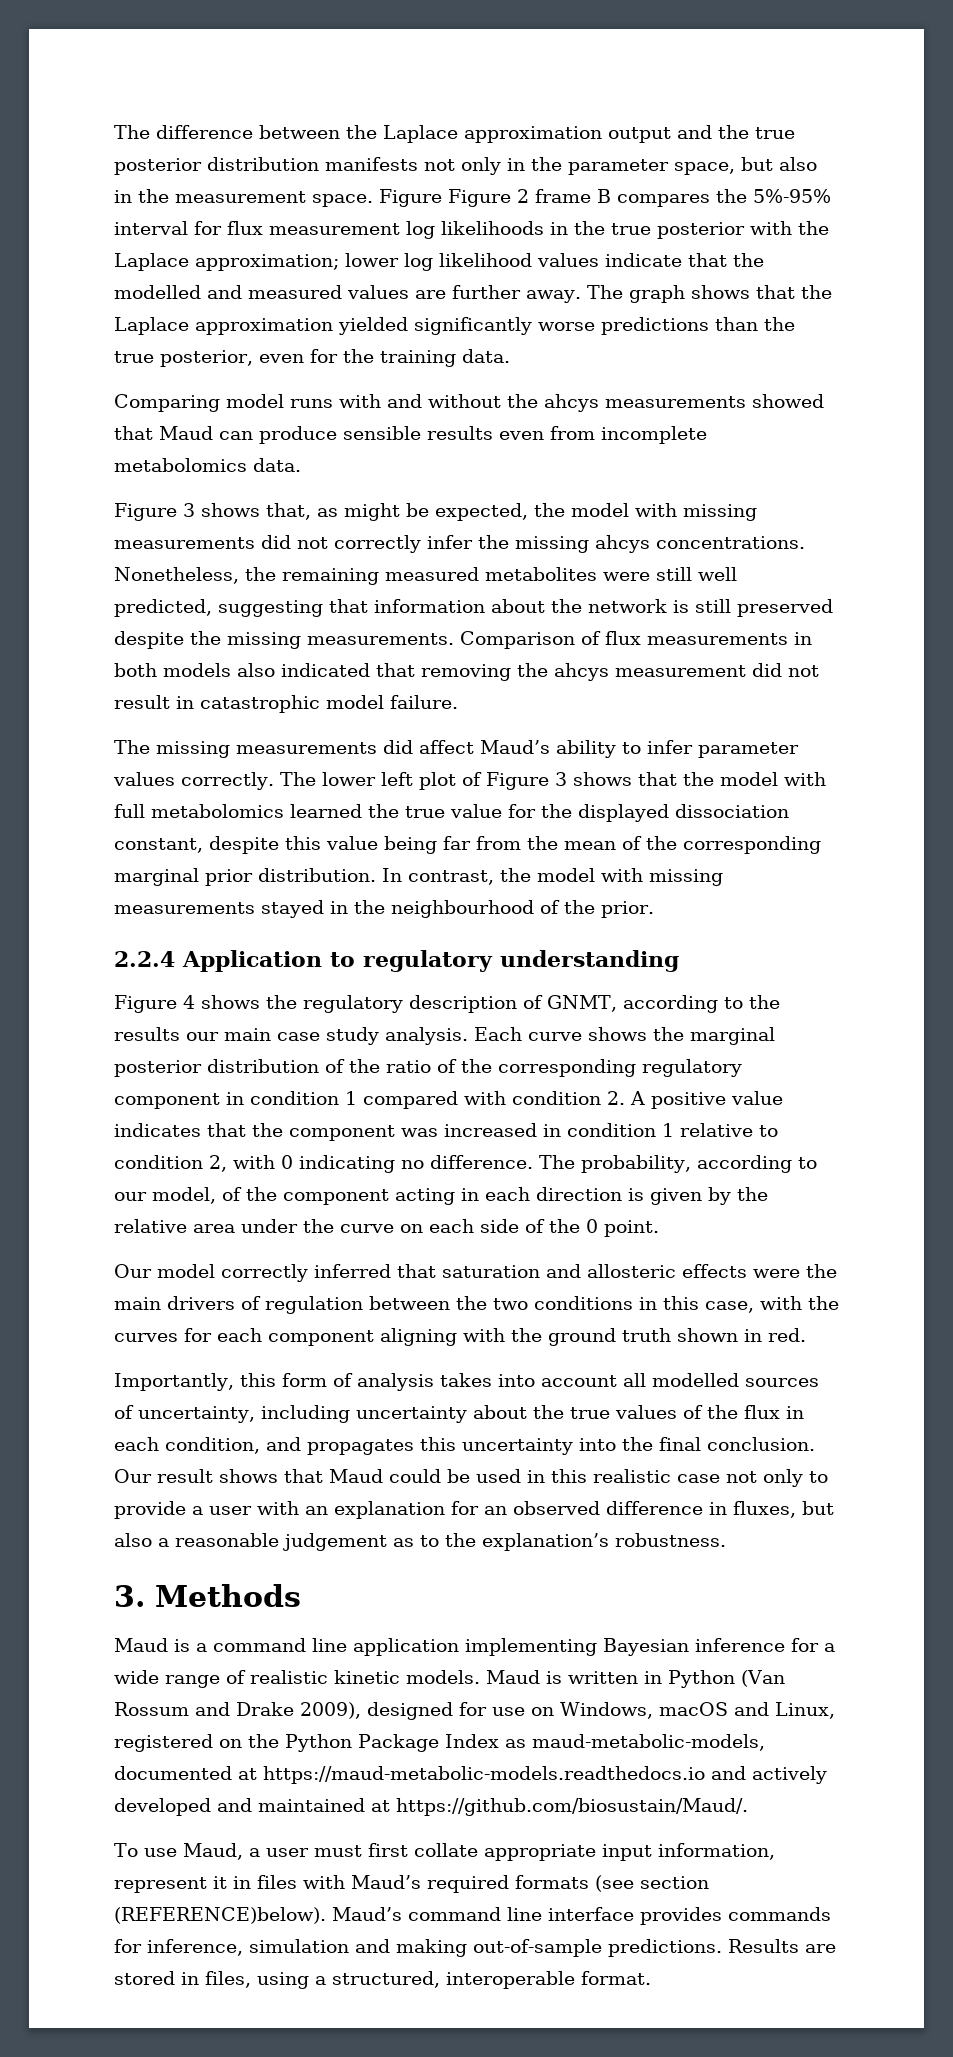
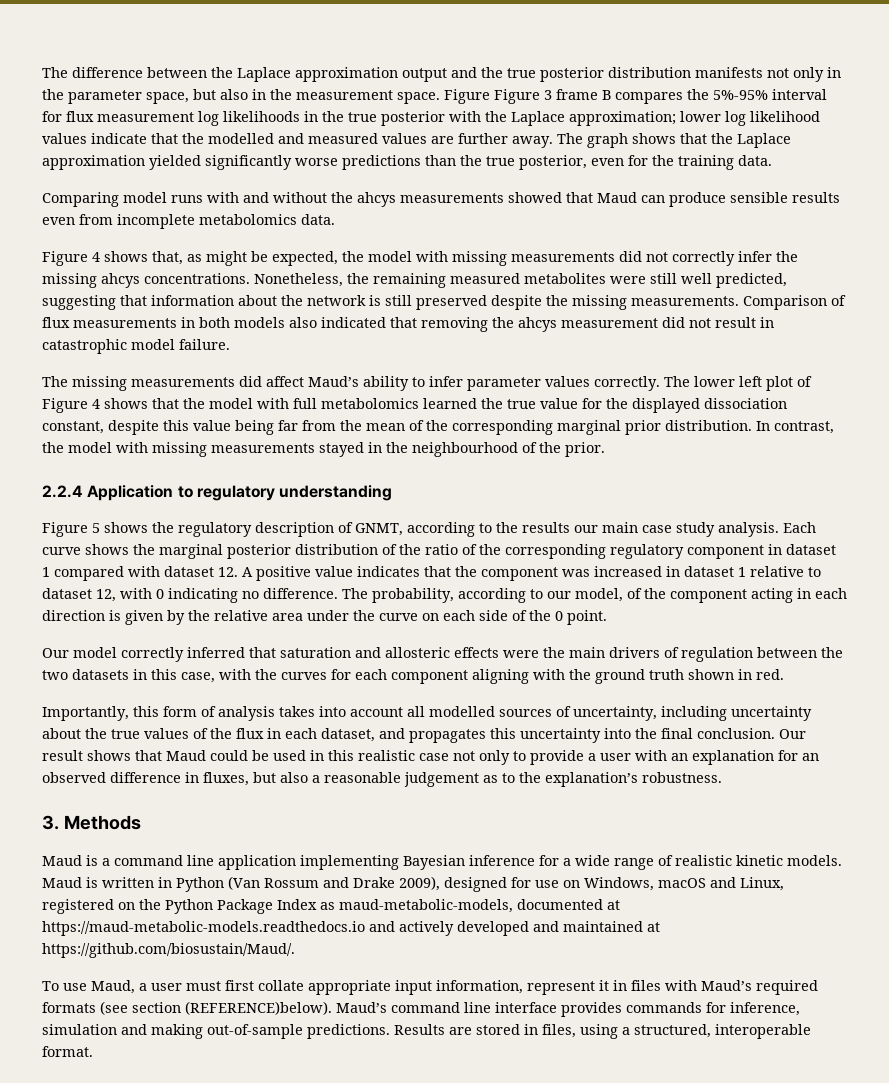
- Figure Figure 2 frame B compares the 5%-95% interval for flux measurement log likelihoods in the true posterior with the Laplace approximation; lower log likelihood values indicate that the modelled and measured values are further away.
+ Figure Figure 3 frame B compares the 5%-95% interval for flux measurement log likelihoods in the true posterior with the Laplace approximation; lower log likelihood values indicate that the modelled and measured values are further away.
- Figure 3 shows that, as might be expected, the model with missing measurements did not correctly infer the missing ahcys concentrations.
+ Figure 4 shows that, as might be expected, the model with missing measurements did not correctly infer the missing ahcys concentrations.
- The lower left plot of Figure 3 shows that the model with full metabolomics learned the true value for the displayed dissociation constant, despite this value being far from the mean of the corresponding marginal prior distribution.
+ The lower left plot of Figure 4 shows that the model with full metabolomics learned the true value for the displayed dissociation constant, despite this value being far from the mean of the corresponding marginal prior distribution.
- Figure 4 shows the regulatory description of GNMT, according to the results our main case study analysis.
+ Figure 5 shows the regulatory description of GNMT, according to the results our main case study analysis.
- Each curve shows the marginal posterior distribution of the ratio of the corresponding regulatory component in condition 1 compared with condition 2. A positive value indicates that the component was increased in condition 1 relative to condition 2, with 0 indicating no difference.
+ Each curve shows the marginal posterior distribution of the ratio of the corresponding regulatory component in dataset 1 compared with dataset 12. A positive value indicates that the component was increased in dataset 1 relative to dataset 12, with 0 indicating no difference.
- Our model correctly inferred that saturation and allosteric effects were the main drivers of regulation between the two conditions in this case, with the curves for each component aligning with the ground truth shown in red.
+ Our model correctly inferred that saturation and allosteric effects were the main drivers of regulation between the two datasets in this case, with the curves for each component aligning with the ground truth shown in red.
- Importantly, this form of analysis takes into account all modelled sources of uncertainty, including uncertainty about the true values of the flux in each condition, and propagates this uncertainty into the final conclusion.
+ Importantly, this form of analysis takes into account all modelled sources of uncertainty, including uncertainty about the true values of the flux in each dataset, and propagates this uncertainty into the final conclusion.

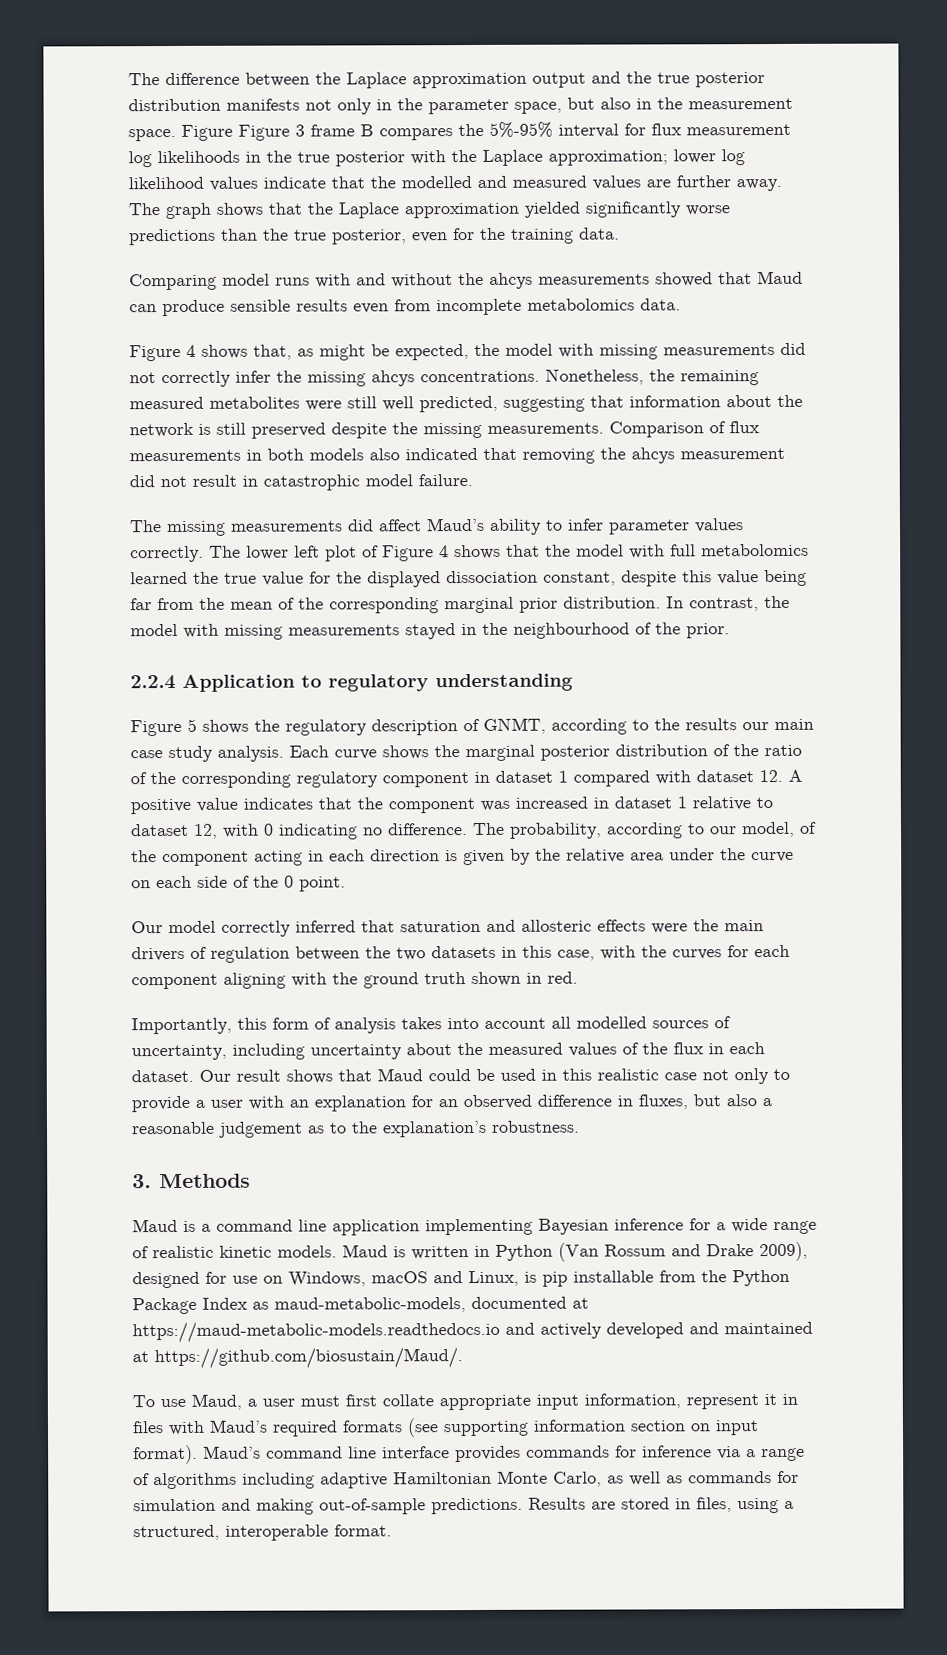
- Importantly, this form of analysis takes into account all modelled sources of uncertainty, including uncertainty about the true values of the flux in each dataset, and propagates this uncertainty into the final conclusion.
+ Importantly, this form of analysis takes into account all modelled sources of uncertainty, including uncertainty about the measured values of the flux in each dataset.
- Maud is written in Python (Van Rossum and Drake 2009), designed for use on Windows, macOS and Linux, registered on the Python Package Index as maud-metabolic-models, documented at https://maud-metabolic-models.readthedocs.io and actively developed and maintained at https://github.com/biosustain/Maud/.
+ Maud is written in Python (Van Rossum and Drake 2009), designed for use on Windows, macOS and Linux, is pip installable from the Python Package Index as maud-metabolic-models, documented at https://maud-metabolic-models.readthedocs.io and actively developed and maintained at https://github.com/biosustain/Maud/.
- To use Maud, a user must first collate appropriate input information, represent it in files with Maud’s required formats (see section (REFERENCE)below).
+ To use Maud, a user must first collate appropriate input information, represent it in files with Maud’s required formats (see supporting information section on input format).
- Maud’s command line interface provides commands for inference, simulation and making out-of-sample predictions.
+ Maud’s command line interface provides commands for inference via a range of algorithms including adaptive Hamiltonian Monte Carlo, as well as commands for simulation and making out-of-sample predictions.

